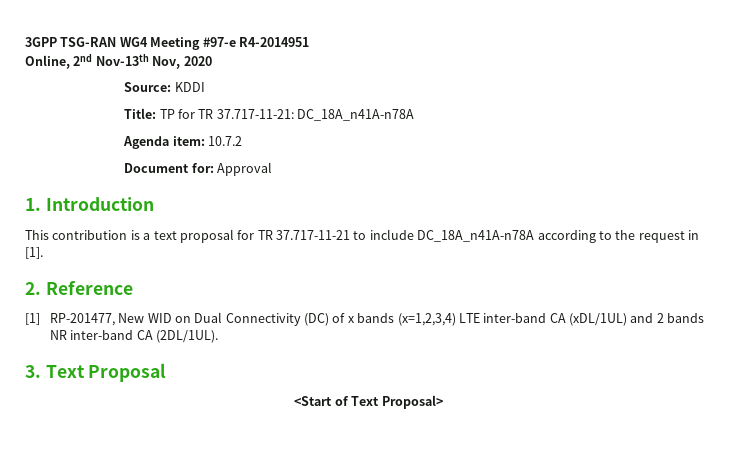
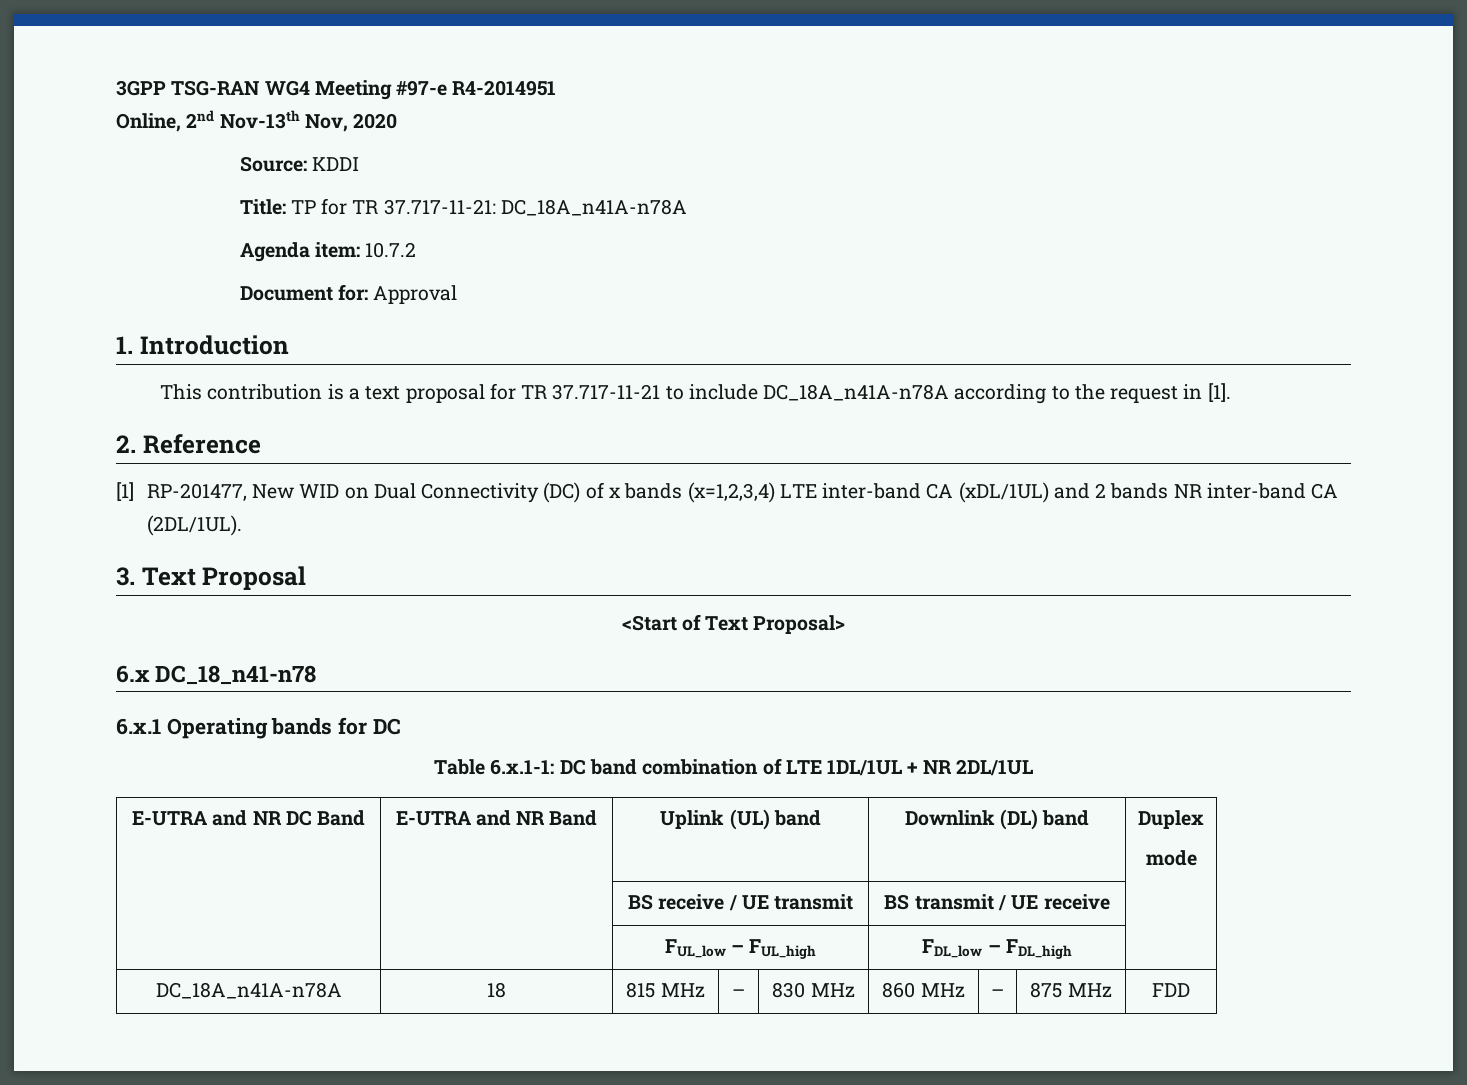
+ 6.x DC_18_n41-n78
+ 6.x.1 Operating bands for DC
+ Table 6.x.1-1: DC band combination of LTE 1DL/1UL + NR 2DL/1UL
+ E-UTRA and NR DC Band | E-UTRA and NR Band | Uplink (UL) band | Downlink (DL) band | Duplex
+ mode
+ | | BS receive / UE transmit | BS transmit / UE receive |
+ | | FUL_low – FUL_high | FDL_low – FDL_high |
+ DC_18A_n41A-n78A | 18 | 815 MHz | – | 830 MHz | 860 MHz | – | 875 MHz | FDD

